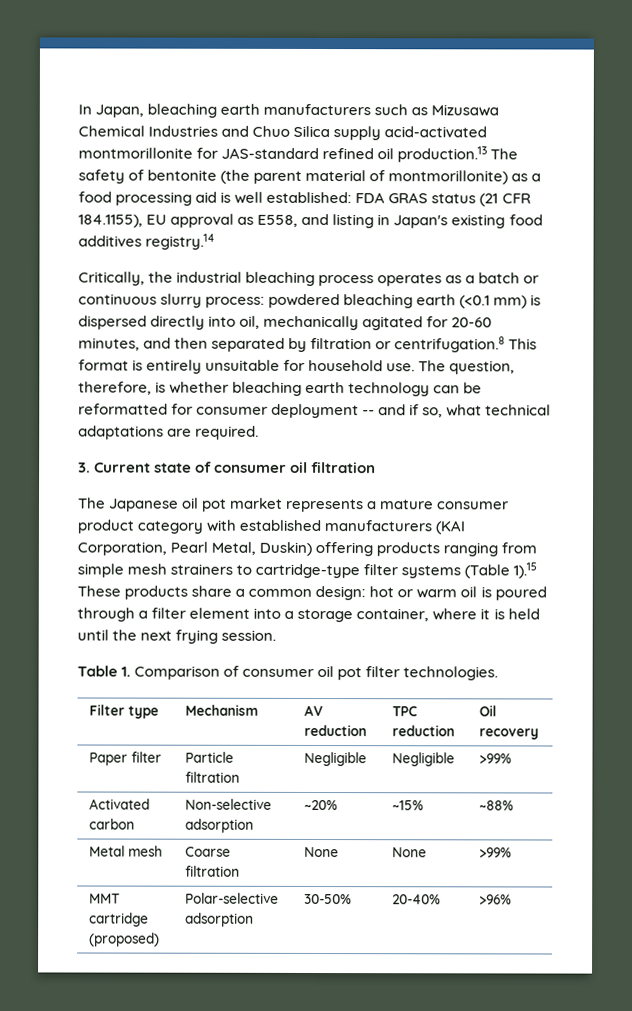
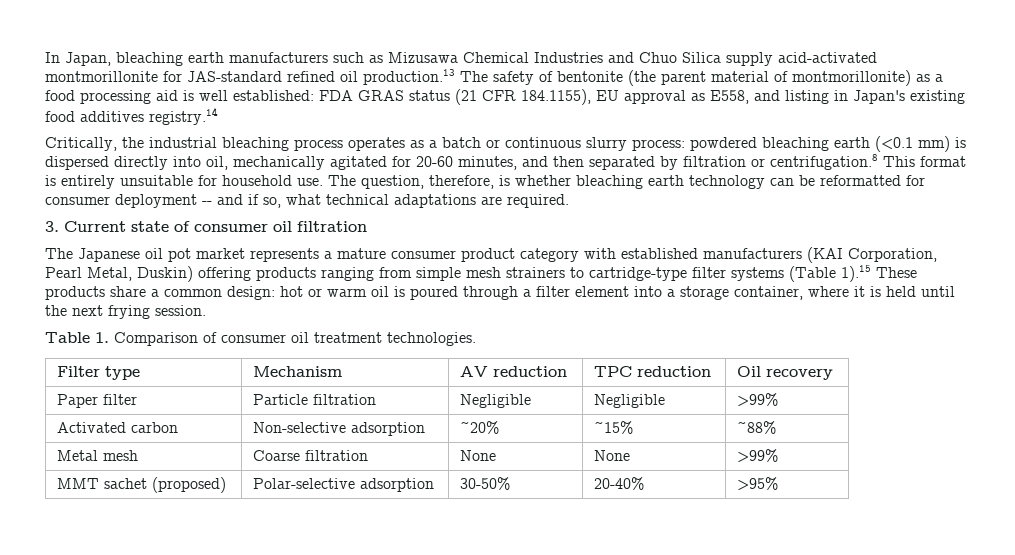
- Table 1. Comparison of consumer oil pot filter technologies.
+ Table 1. Comparison of consumer oil treatment technologies.
- MMT cartridge (proposed) | Polar-selective adsorption | 30-50% | 20-40% | >96%
+ MMT sachet (proposed) | Polar-selective adsorption | 30-50% | 20-40% | >95%

